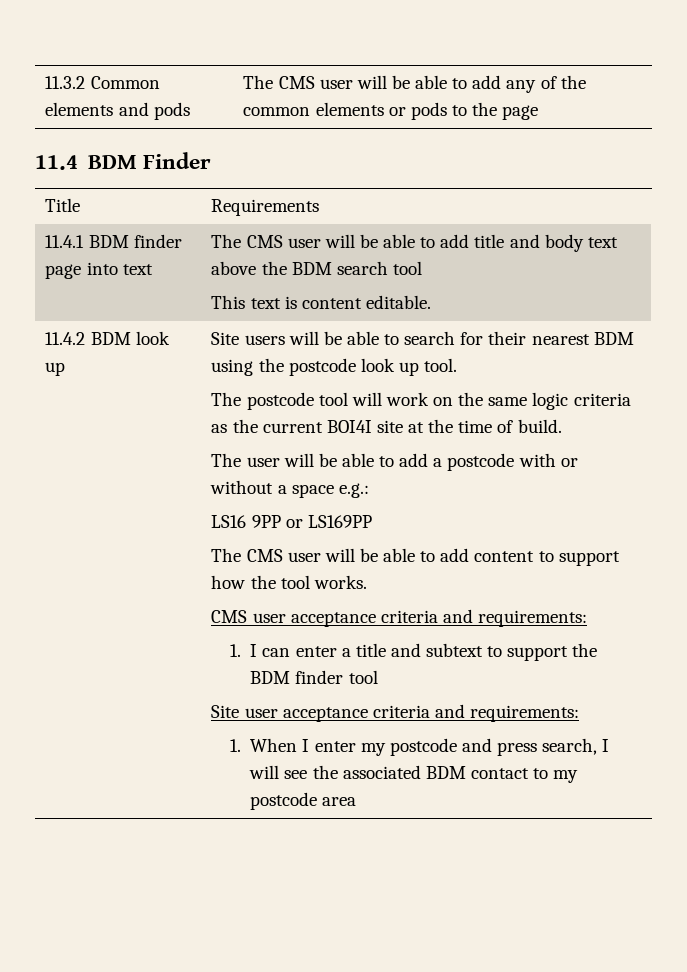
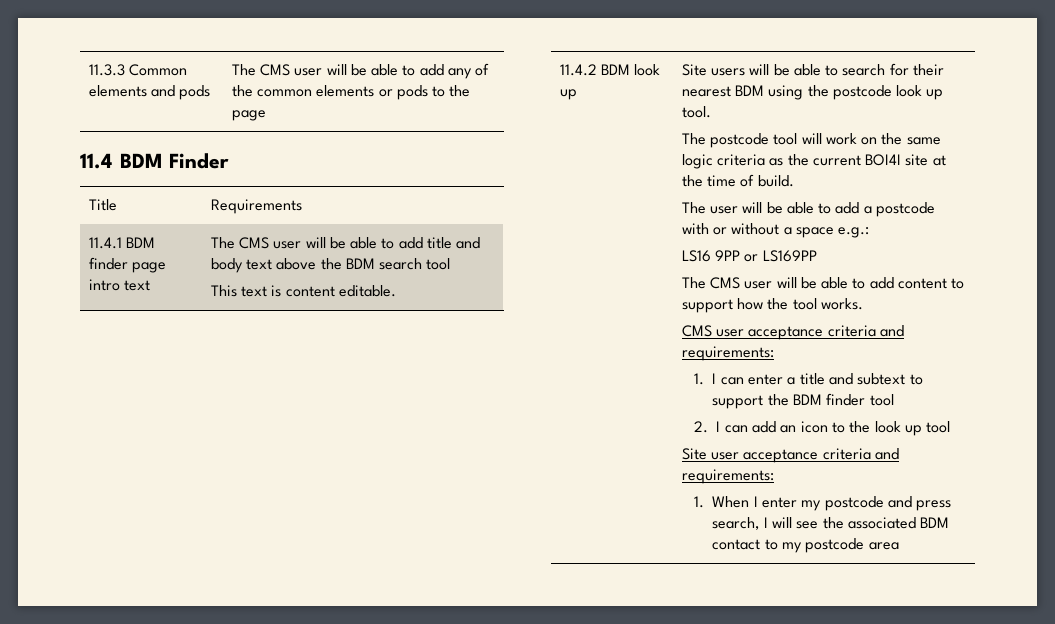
- 11.3.2 Common elements and pods | The CMS user will be able to add any of the common elements or pods to the page
+ 11.3.3 Common elements and pods | The CMS user will be able to add any of the common elements or pods to the page
- 11.4.1 BDM finder page into text | The CMS user will be able to add title and body text above the BDM search tool
+ 11.4.1 BDM finder page intro text | The CMS user will be able to add title and body text above the BDM search tool
+ 2. I can add an icon to the look up tool

